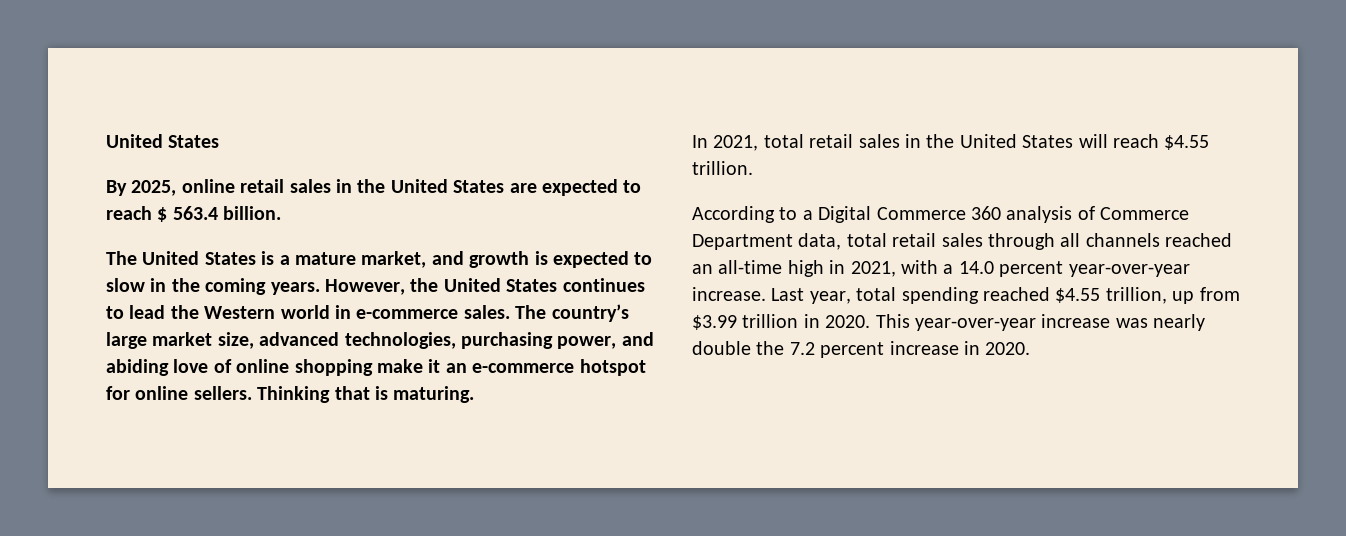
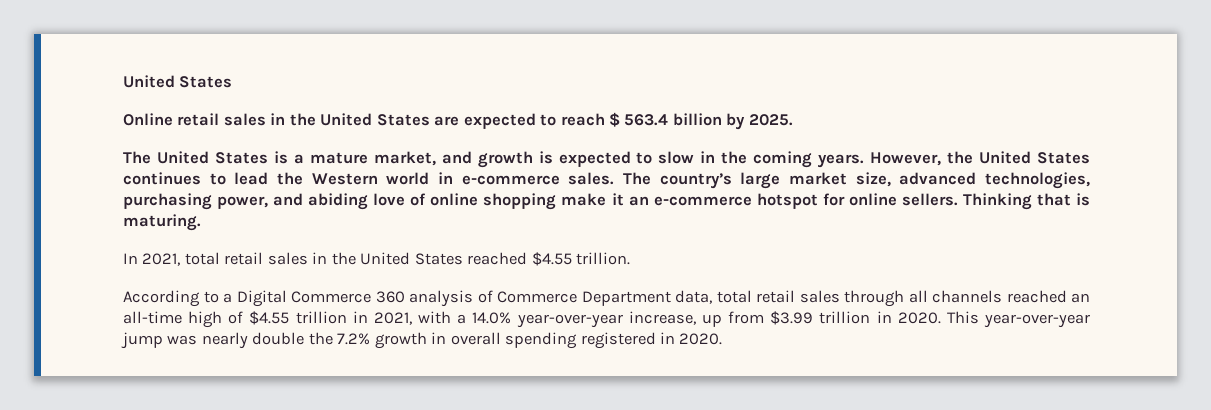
- By 2025, online retail sales in the United States are expected to reach $ 563.4 billion.
+ Online retail sales in the United States are expected to reach $ 563.4 billion by 2025.
- In 2021, total retail sales in the United States will reach $4.55 trillion.
+ In 2021, total retail sales in the United States reached $4.55 trillion.
- According to a Digital Commerce 360 analysis of Commerce Department data, total retail sales through all channels reached an all-time high in 2021, with a 14.0 percent year-over-year increase. Last year, total spending reached $4.55 trillion, up from $3.99 trillion in 2020.
+ According to a Digital Commerce 360 analysis of Commerce Department data, total retail sales through all channels reached an all-time high of $4.55 trillion in 2021, with a 14.0% year-over-year increase, up from $3.99 trillion in 2020.
- This year-over-year increase was nearly double the 7.2 percent increase in 2020.
+ This year-over-year jump was nearly double the 7.2% growth in overall spending registered in 2020.

